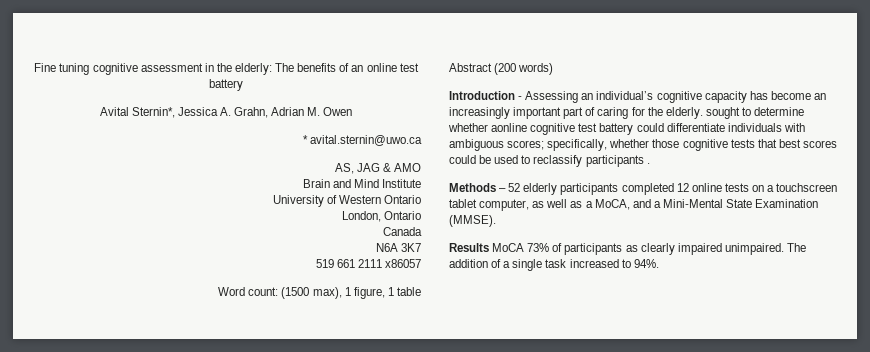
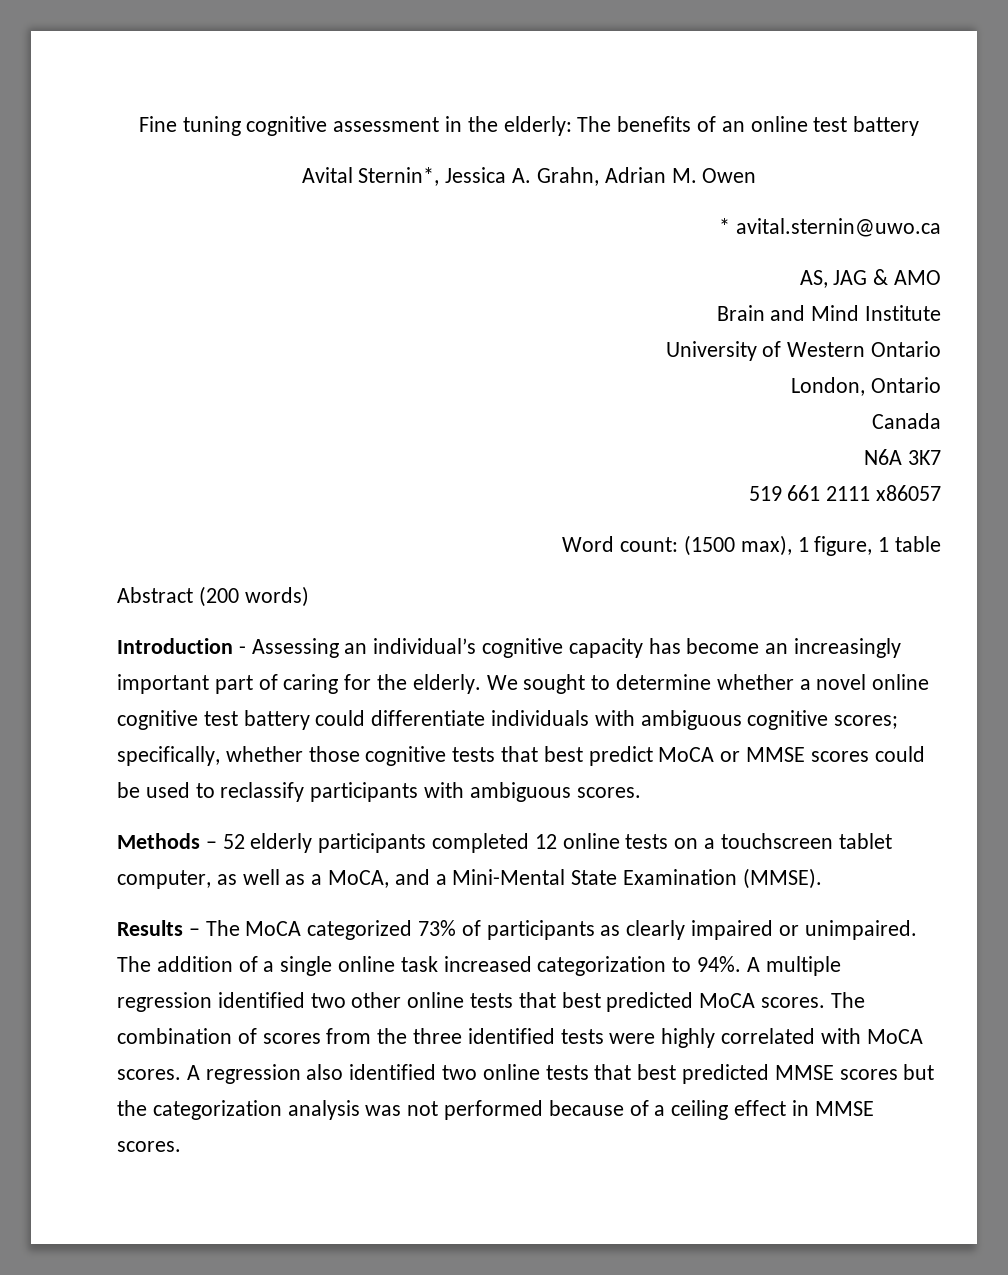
- Introduction - Assessing an individual’s cognitive capacity has become an increasingly important part of caring for the elderly. sought to determine whether aonline cognitive test battery could differentiate individuals with ambiguous scores; specifically, whether those cognitive tests that best scores could be used to reclassify participants .
+ Introduction - Assessing an individual’s cognitive capacity has become an increasingly important part of caring for the elderly. We sought to determine whether a novel online cognitive test battery could differentiate individuals with ambiguous cognitive scores; specifically, whether those cognitive tests that best predict MoCA or MMSE scores could be used to reclassify participants with ambiguous scores.
- Results MoCA 73% of participants as clearly impaired unimpaired.
+ Results – The MoCA categorized 73% of participants as clearly impaired or unimpaired.
- The addition of a single task increased to 94%.
+ The addition of a single online task increased categorization to 94%.
+ A multiple regression identified two other online tests that best predicted MoCA scores. The combination of scores from the three identified tests were highly correlated with MoCA scores. A regression also identified two online tests that best predicted MMSE scores but the categorization analysis was not performed because of a ceiling effect in MMSE scores.

